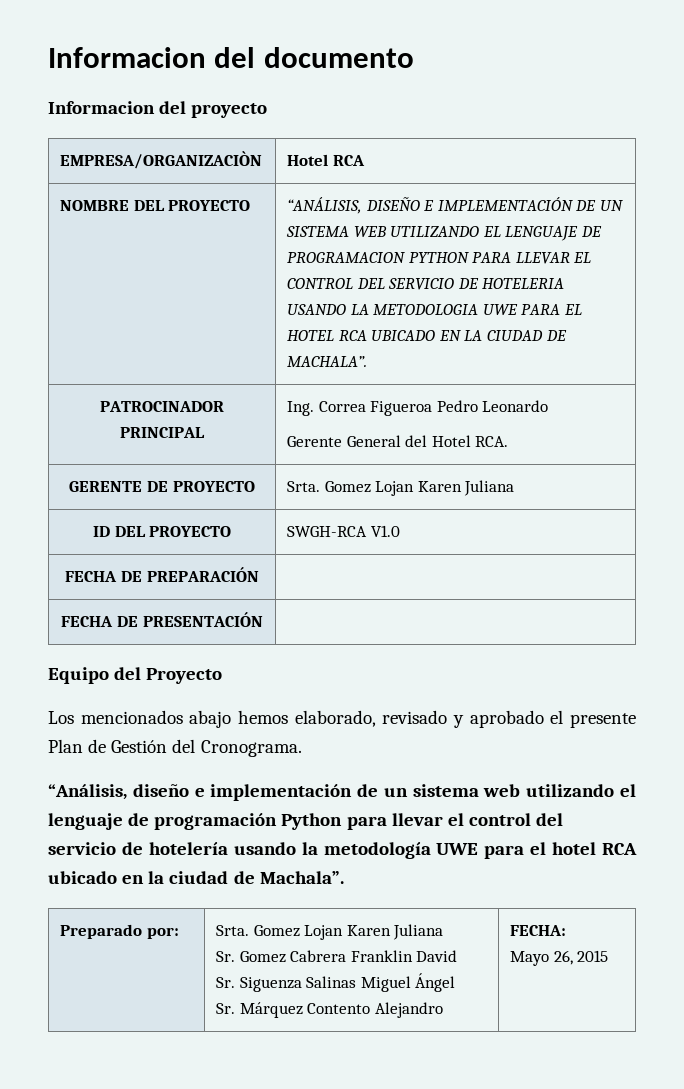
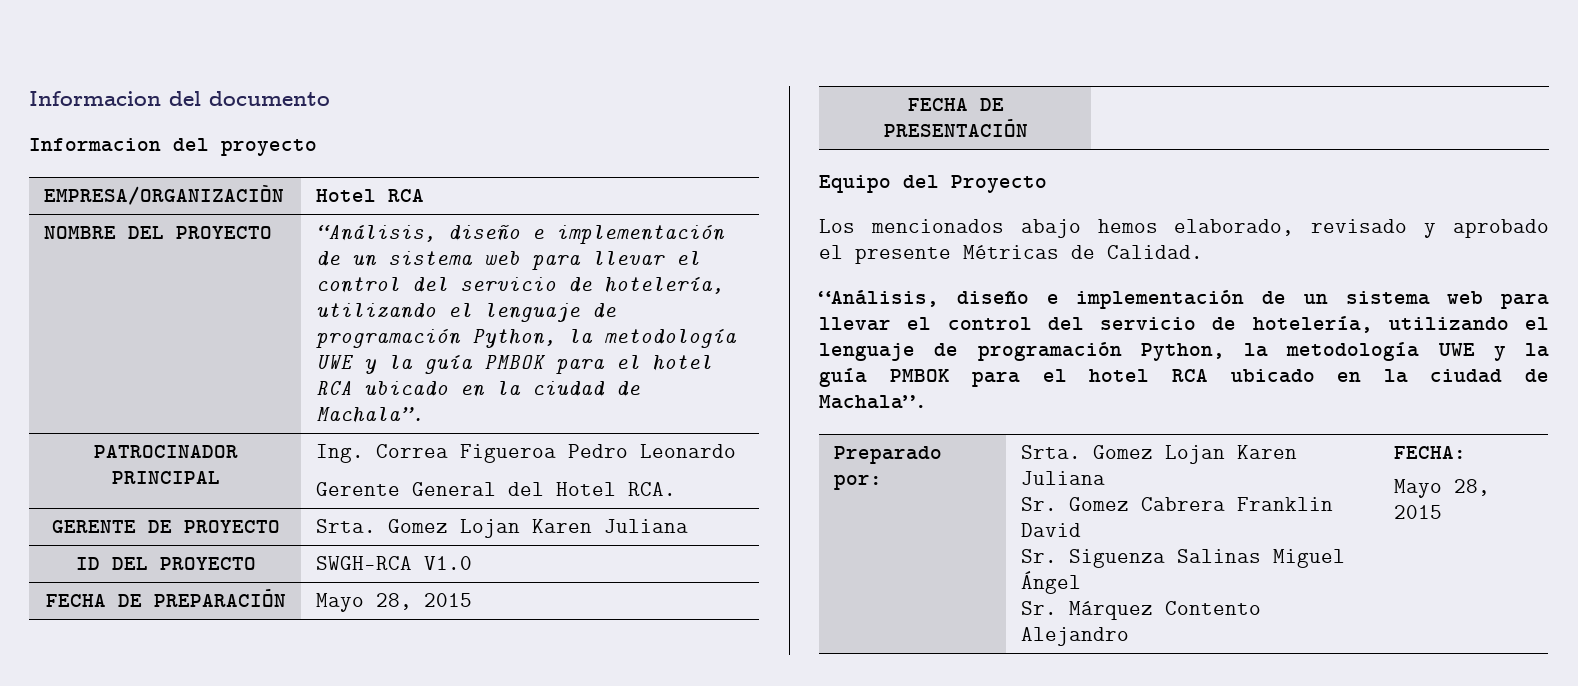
- NOMBRE DEL PROYECTO | “ANÁLISIS, DISEÑO E IMPLEMENTACIÓN DE UN SISTEMA WEB UTILIZANDO EL LENGUAJE DE PROGRAMACION PYTHON PARA LLEVAR EL CONTROL DEL SERVICIO DE HOTELERIA USANDO LA METODOLOGIA UWE PARA EL HOTEL RCA UBICADO EN LA CIUDAD DE MACHALA”.
+ NOMBRE DEL PROYECTO | “Análisis, diseño e implementación de un sistema web para llevar el control del servicio de hotelería, utilizando el lenguaje de programación Python, la metodología UWE y la guía PMBOK para el hotel RCA ubicado en la ciudad de Machala”.
- FECHA DE PREPARACIÓN |
+ FECHA DE PREPARACIÓN | Mayo 28, 2015
- Los mencionados abajo hemos elaborado, revisado y aprobado el presente Plan de Gestión del Cronograma.
- “Análisis, diseño e implementación de un sistema web utilizando el lenguaje de programación Python para llevar el control del servicio de hotelería usando la metodología UWE para el hotel RCA ubicado en la ciudad de Machala”.
+ Los mencionados abajo hemos elaborado, revisado y aprobado el presente Métricas de Calidad.
+ “Análisis, diseño e implementación de un sistema web para llevar el control del servicio de hotelería, utilizando el lenguaje de programación Python, la metodología UWE y la guía PMBOK para el hotel RCA ubicado en la ciudad de Machala”.
  Preparado por: | Srta. Gomez Lojan Karen Juliana
  Sr. Gomez Cabrera Franklin David
  Sr. Siguenza Salinas Miguel Ángel
  Sr. Márquez Contento Alejandro | FECHA:
- Mayo 26, 2015
+ Mayo 28, 2015

